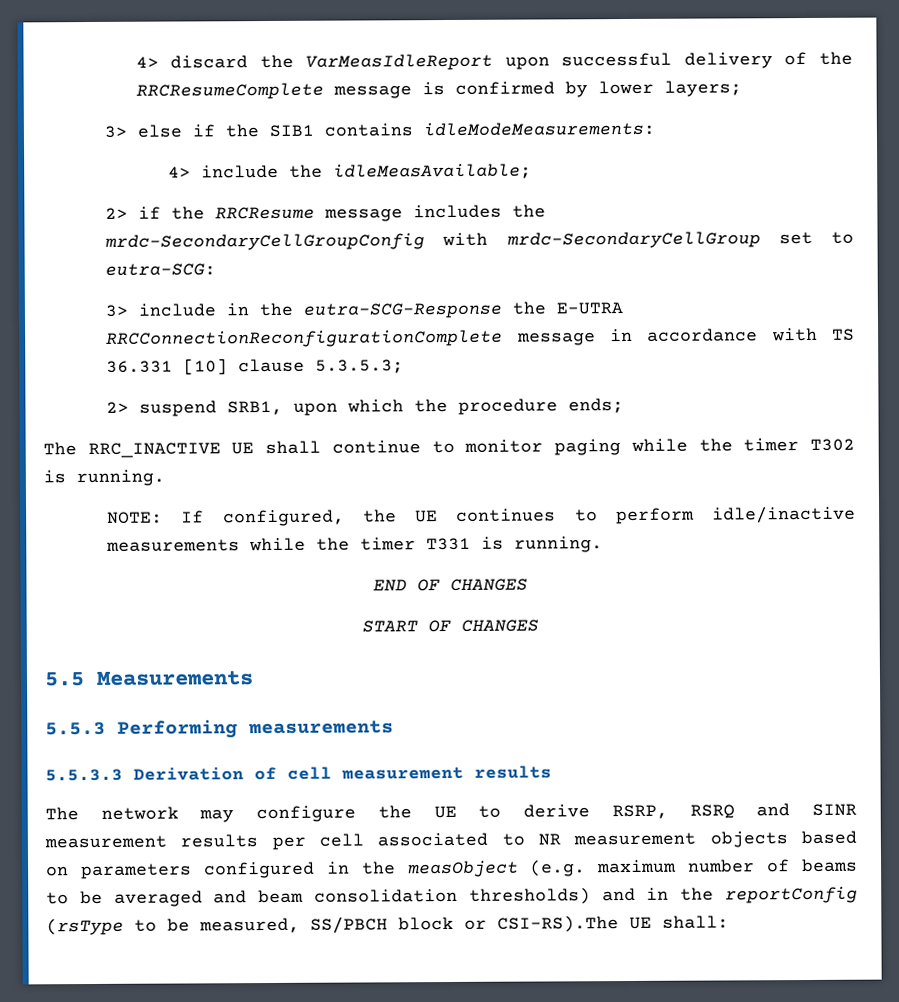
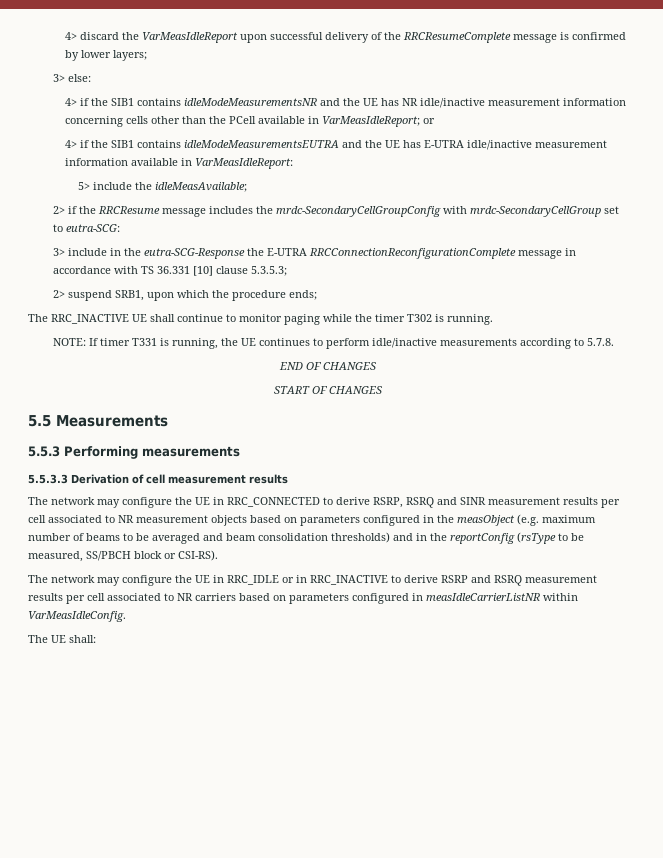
- 3> else if the SIB1 contains idleModeMeasurements:
- 4> include the idleMeasAvailable;
+ 3> else:
+ 4> if the SIB1 contains idleModeMeasurementsNR and the UE has NR idle/inactive measurement information concerning cells other than the PCell available in VarMeasIdleReport; or
+ 4> if the SIB1 contains idleModeMeasurementsEUTRA and the UE has E-UTRA idle/inactive measurement information available in VarMeasIdleReport:
+ 5> include the idleMeasAvailable;
- NOTE: If configured, the UE continues to perform idle/inactive measurements while the timer T331 is running.
+ NOTE: If timer T331 is running, the UE continues to perform idle/inactive measurements according to 5.7.8.
- The network may configure the UE to derive RSRP, RSRQ and SINR measurement results per cell associated to NR measurement objects based on parameters configured in the measObject (e.g. maximum number of beams to be averaged and beam consolidation thresholds) and in the reportConfig (rsType to be measured, SS/PBCH block or CSI-RS).The UE shall:
+ The network may configure the UE in RRC_CONNECTED to derive RSRP, RSRQ and SINR measurement results per cell associated to NR measurement objects based on parameters configured in the measObject (e.g. maximum number of beams to be averaged and beam consolidation thresholds) and in the reportConfig (rsType to be measured, SS/PBCH block or CSI-RS).
+ The network may configure the UE in RRC_IDLE or in RRC_INACTIVE to derive RSRP and RSRQ measurement results per cell associated to NR carriers based on parameters configured in measIdleCarrierListNR within VarMeasIdleConfig.
+ The UE shall:

